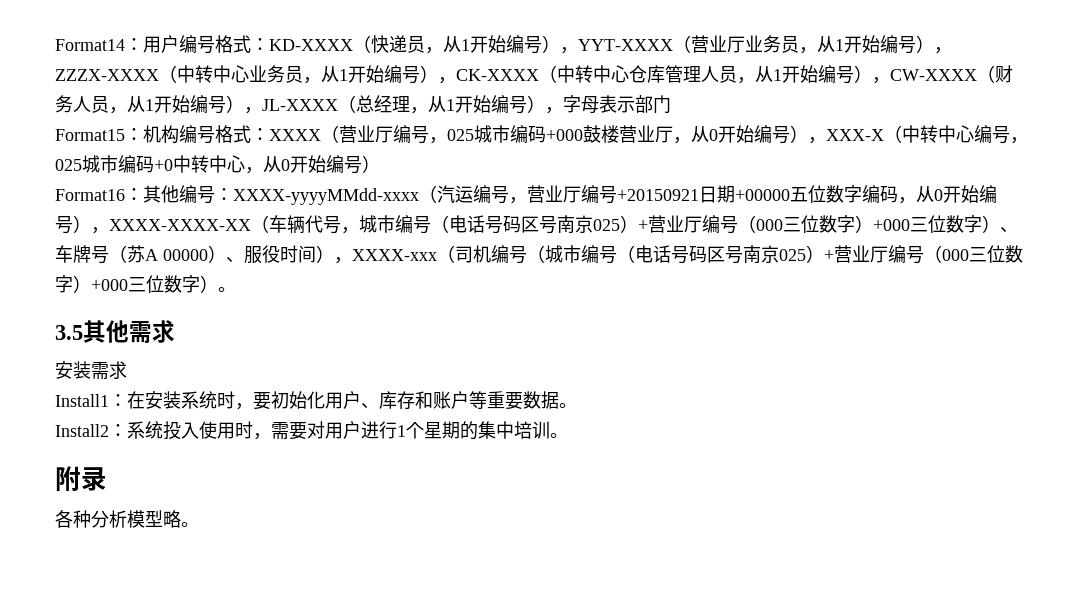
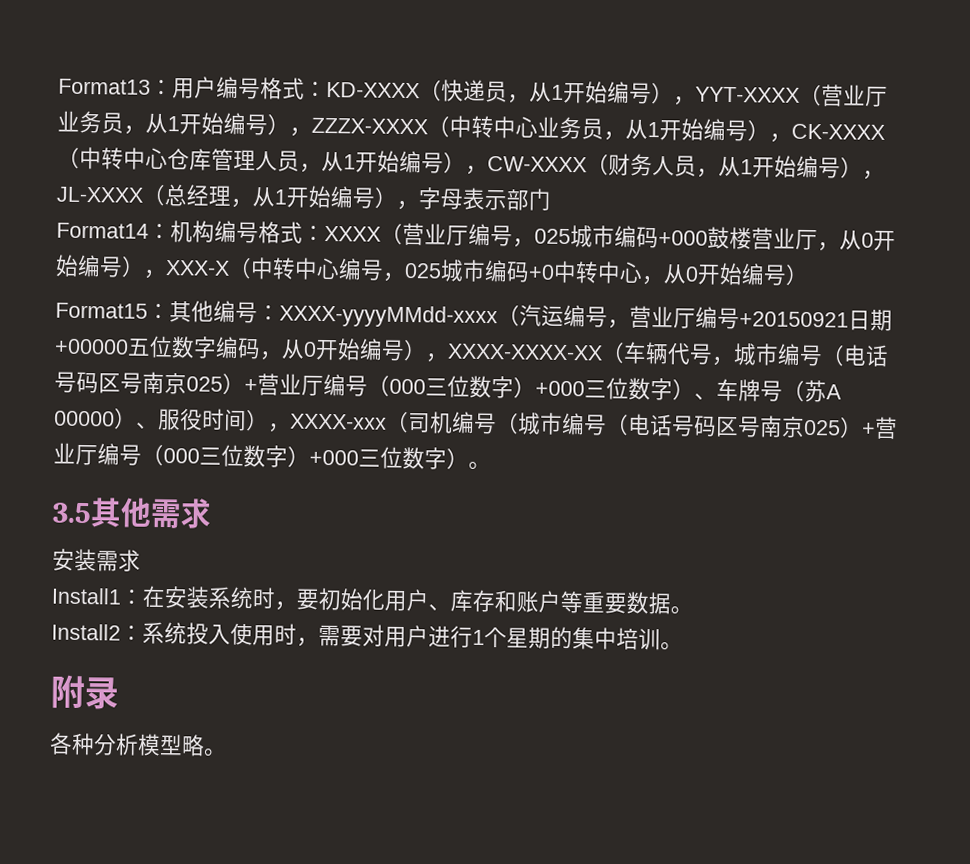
- Format14：
+ Format13：
- Format15：机构编号格式：XXXX（营业厅编号，025城市编码+000鼓楼营业厅，从0开始编号），XXX-X（中转中心编号，025城市编码+0中转中心，从0开始编号）
+ Format14：机构编号格式：XXXX（营业厅编号，025城市编码+000鼓楼营业厅，从0开始编号），XXX-X（中转中心编号，025城市编码+0中转中心，从0开始编号）
- Format16：
+ Format15：

